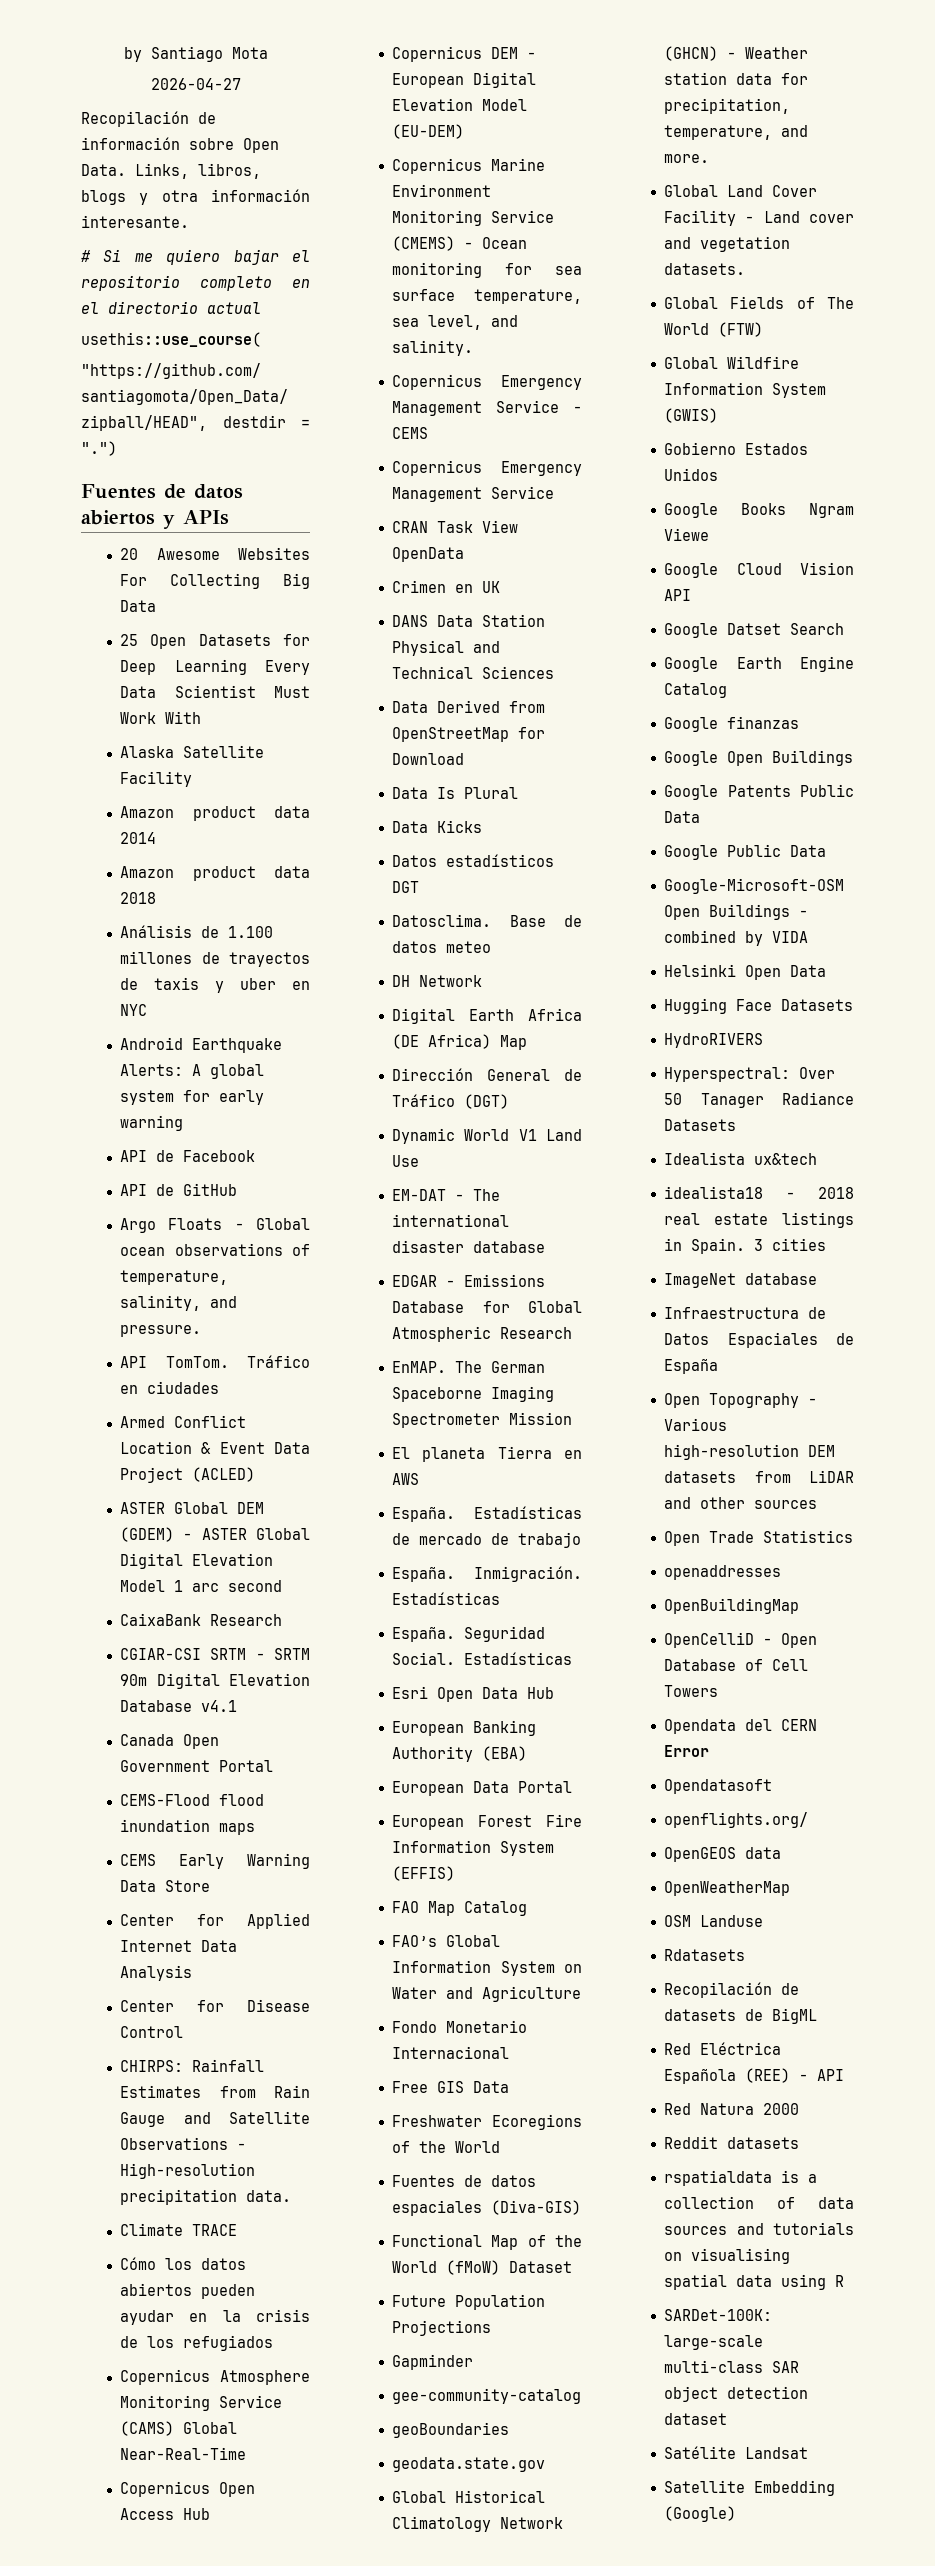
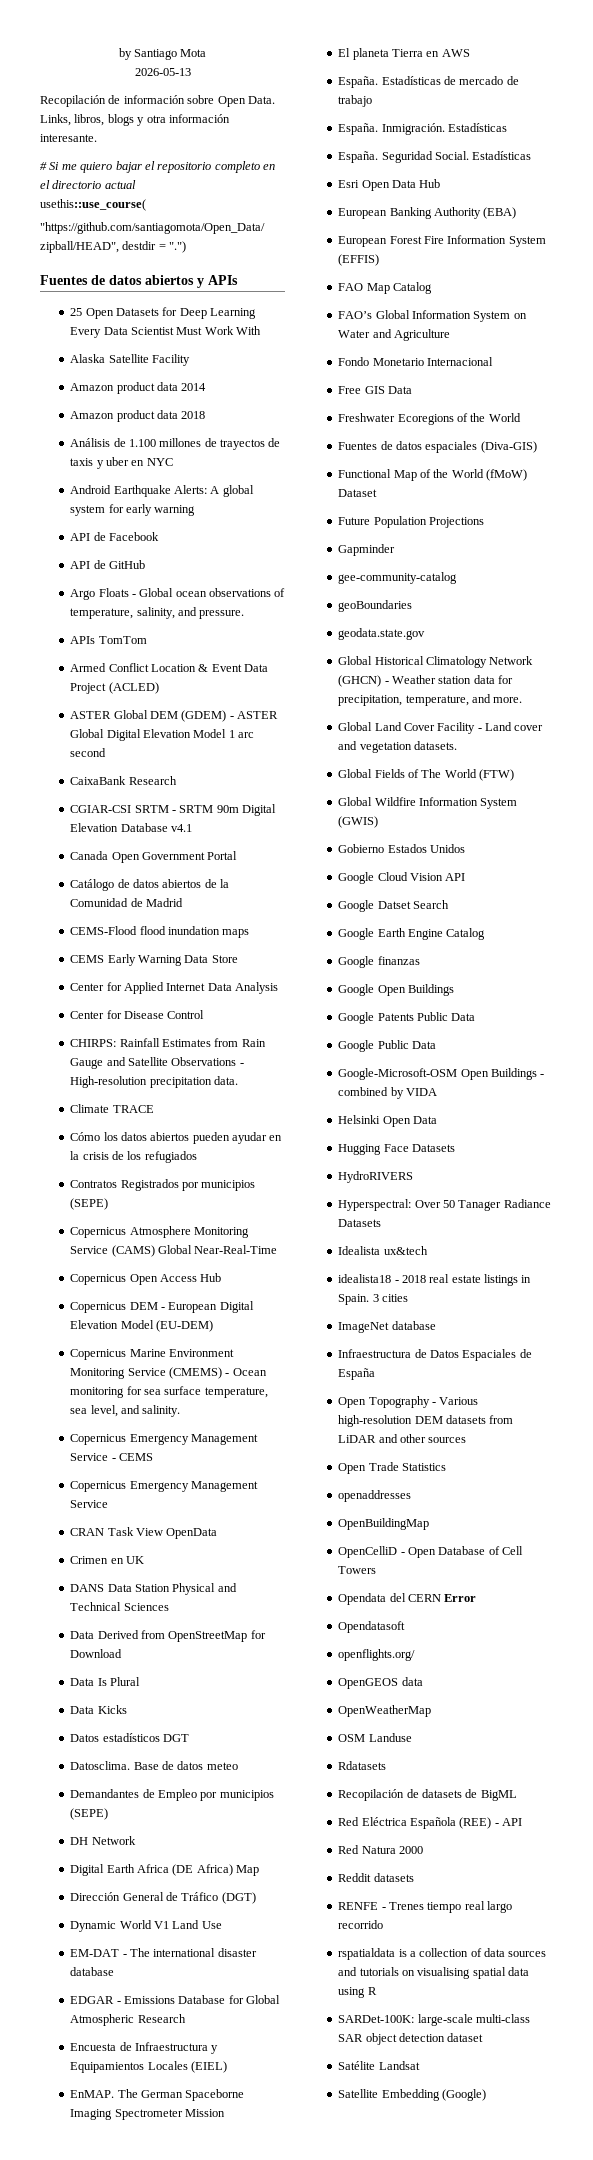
- 2026-04-27
+ 2026-05-13
- 20 Awesome Websites For Collecting Big Data
- API TomTom. Tráfico en ciudades
+ APIs TomTom
+ Catálogo de datos abiertos de la Comunidad de Madrid
+ Contratos Registrados por municipios (SEPE)
+ Demandantes de Empleo por municipios (SEPE)
+ Encuesta de Infraestructura y Equipamientos Locales (EIEL)
- European Data Portal
- Google Books Ngram Viewe
+ RENFE - Trenes tiempo real largo recorrido

